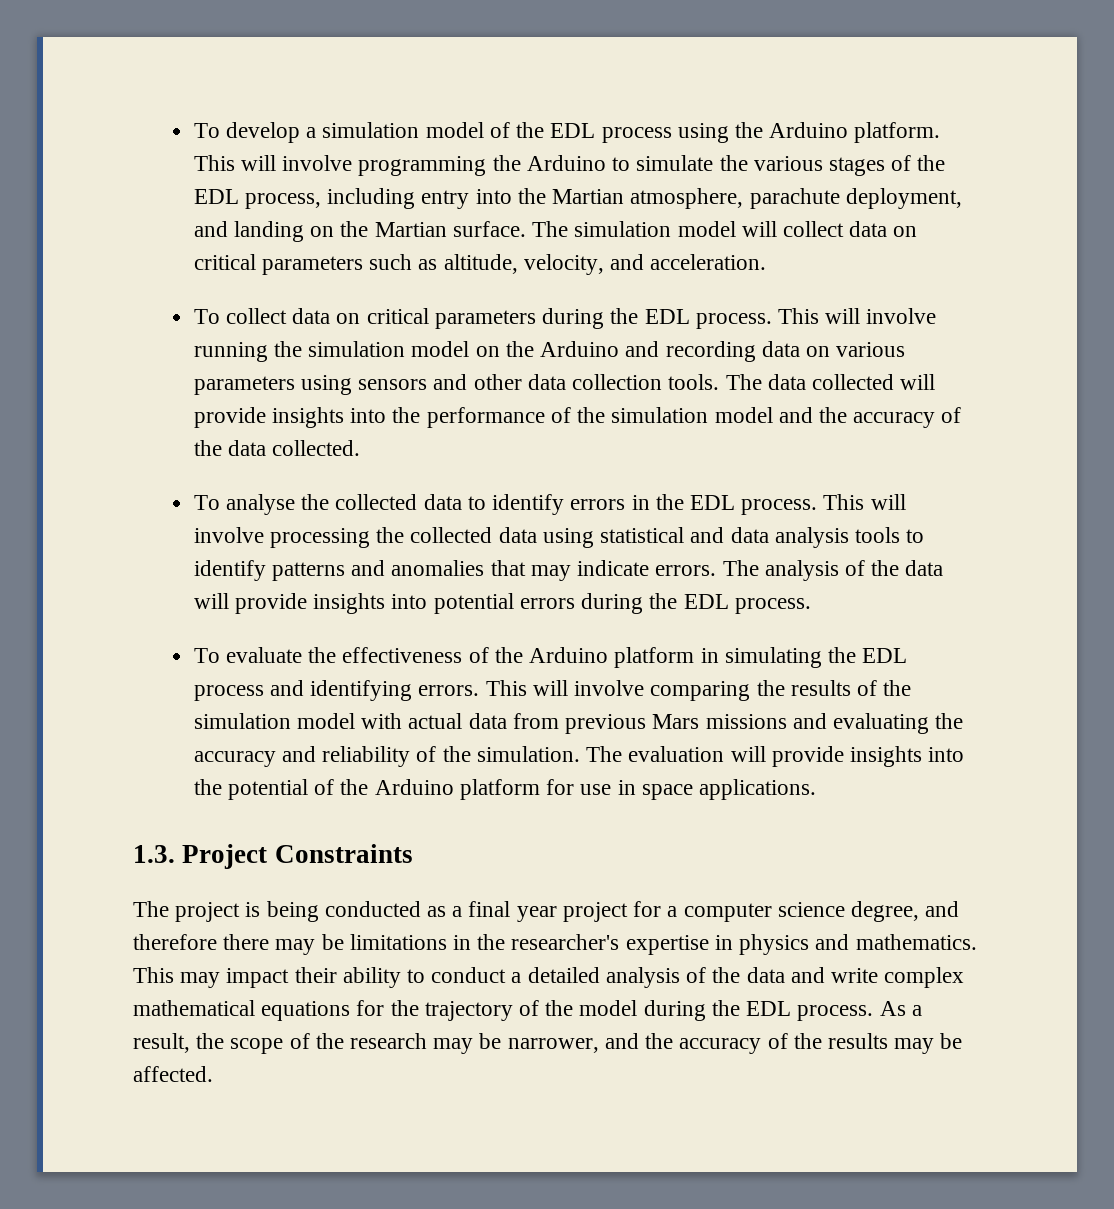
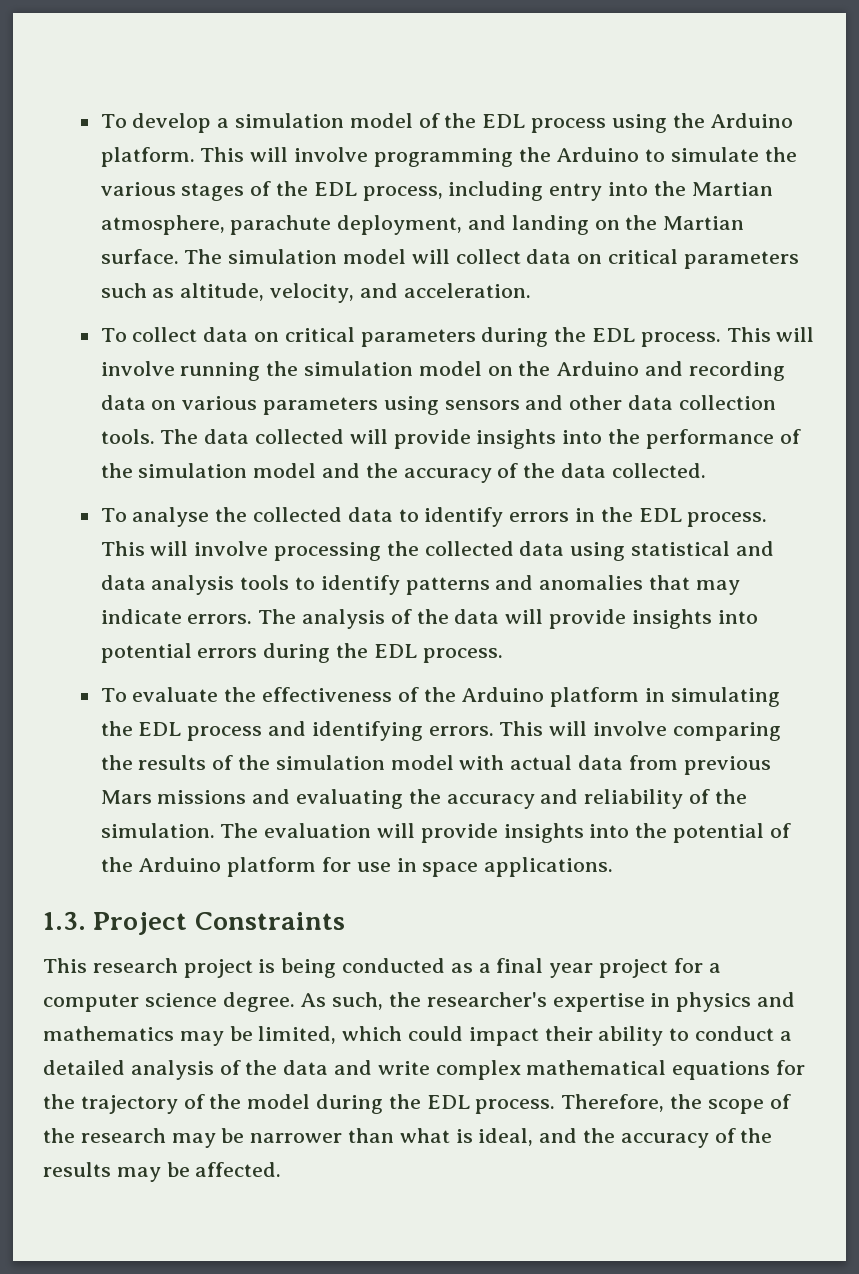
- The project is being conducted as a final year project for a computer science degree, and therefore there may be limitations in the researcher's expertise in physics and mathematics. This may impact their ability to conduct a detailed analysis of the data and write complex mathematical equations for the trajectory of the model during the EDL process.
+ This research project is being conducted as a final year project for a computer science degree. As such, the researcher's expertise in physics and mathematics may be limited, which could impact their ability to conduct a detailed analysis of the data and write complex mathematical equations for the trajectory of the model during the EDL process.
- As a result, the scope of the research may be narrower, and the accuracy of the results may be affected.
+ Therefore, the scope of the research may be narrower than what is ideal, and the accuracy of the results may be affected.

